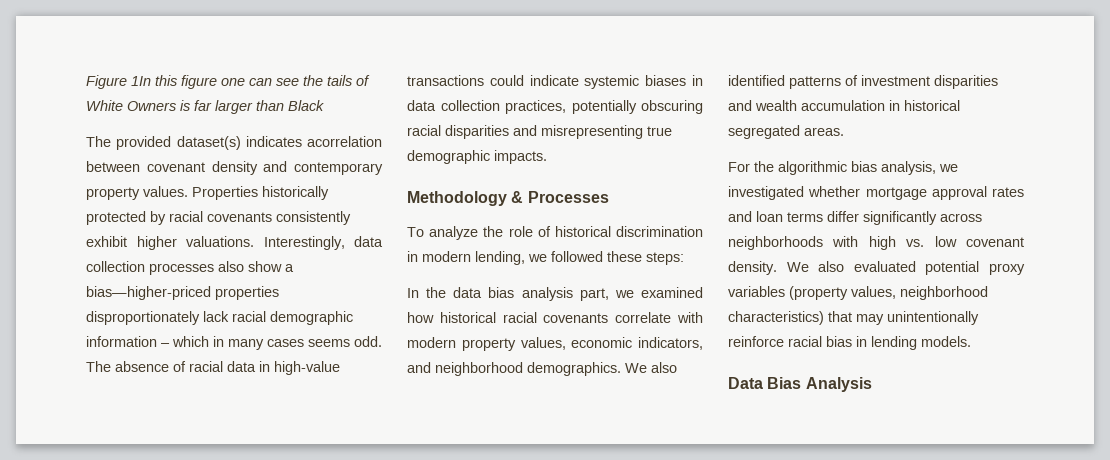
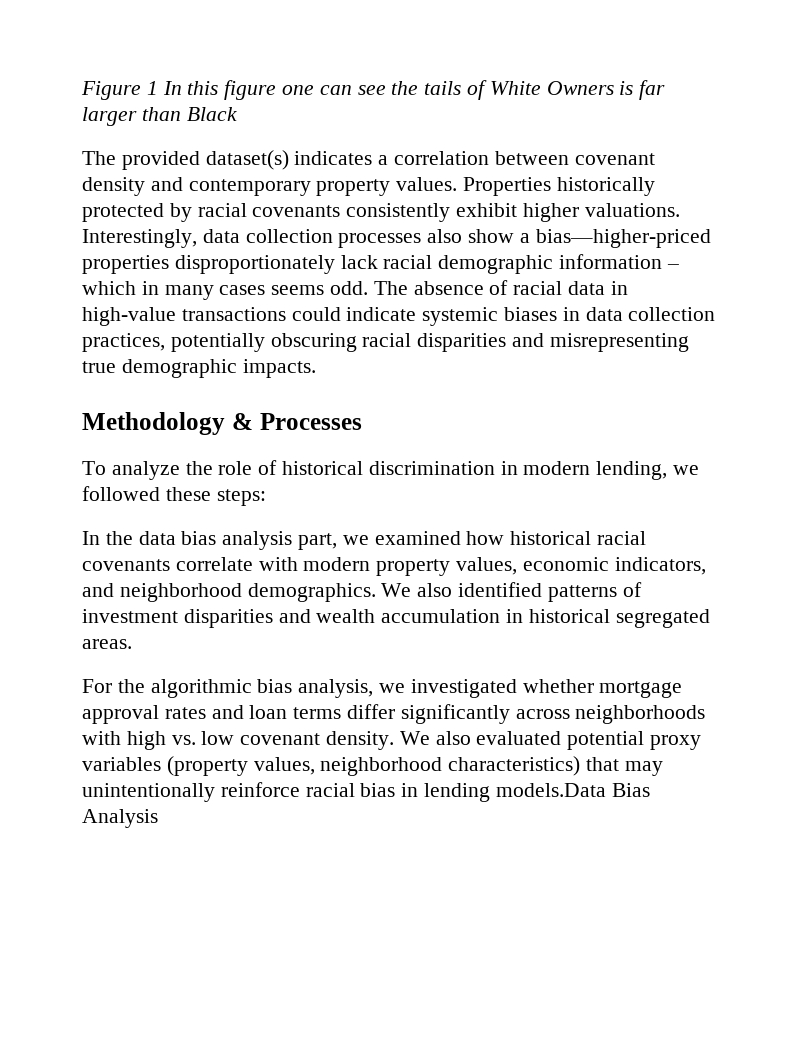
- Figure 1In this figure one can see the tails of White Owners is far larger than Black
+ Figure 1 In this figure one can see the tails of White Owners is far larger than Black
- The provided dataset(s) indicates acorrelation between covenant density and contemporary property values.
+ The provided dataset(s) indicates a correlation between covenant density and contemporary property values.
- We also evaluated potential proxy variables (property values, neighborhood characteristics) that may unintentionally reinforce racial bias in lending models.
- Data Bias Analysis
+ We also evaluated potential proxy variables (property values, neighborhood characteristics) that may unintentionally reinforce racial bias in lending models.Data Bias Analysis

